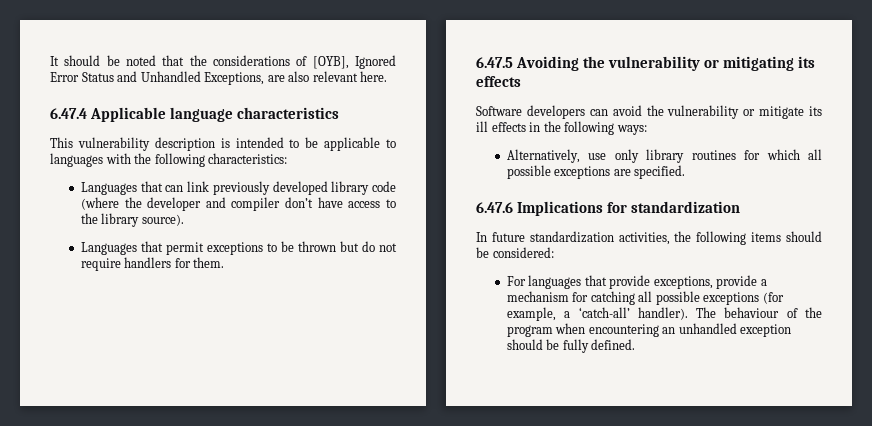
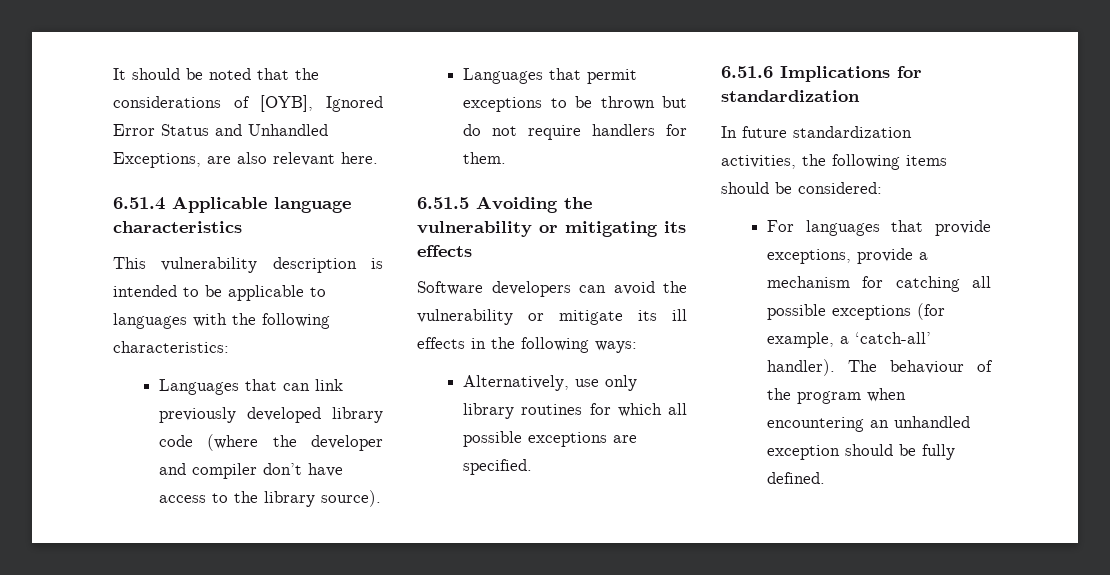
- 6.47.4 Applicable language characteristics
+ 6.51.4 Applicable language characteristics
- 6.47.5 Avoiding the vulnerability or mitigating its effects
+ 6.51.5 Avoiding the vulnerability or mitigating its effects
- 6.47.6 Implications for standardization
+ 6.51.6 Implications for standardization

